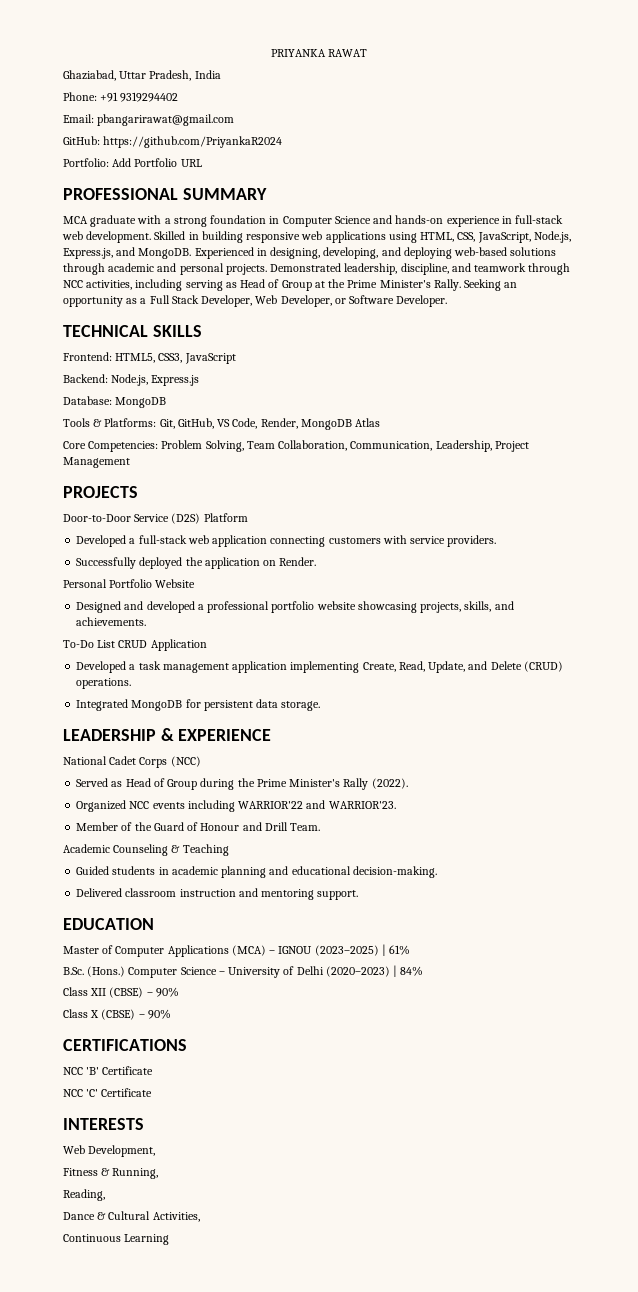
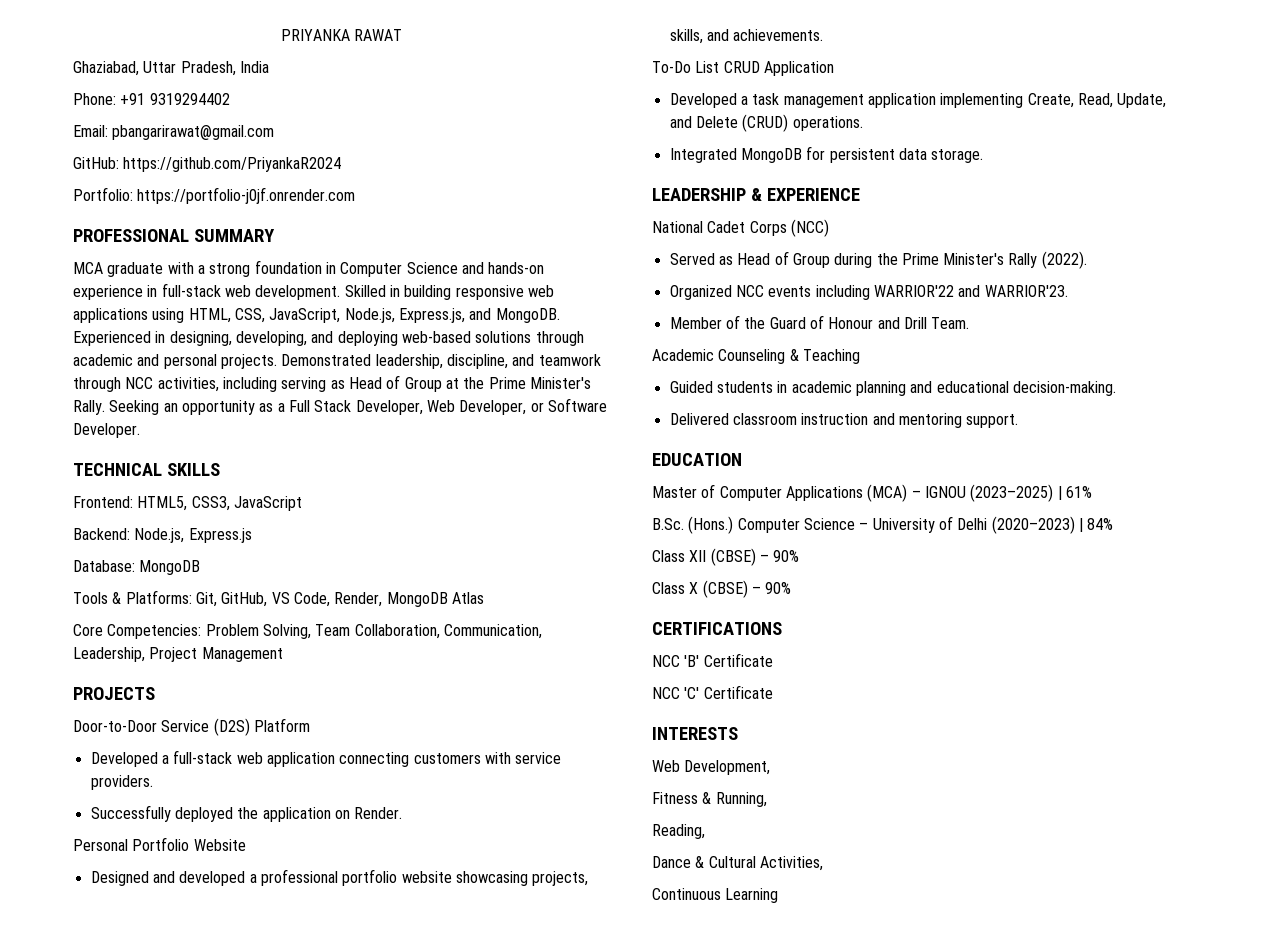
- Portfolio: Add Portfolio URL
+ Portfolio: https://portfolio-j0jf.onrender.com

